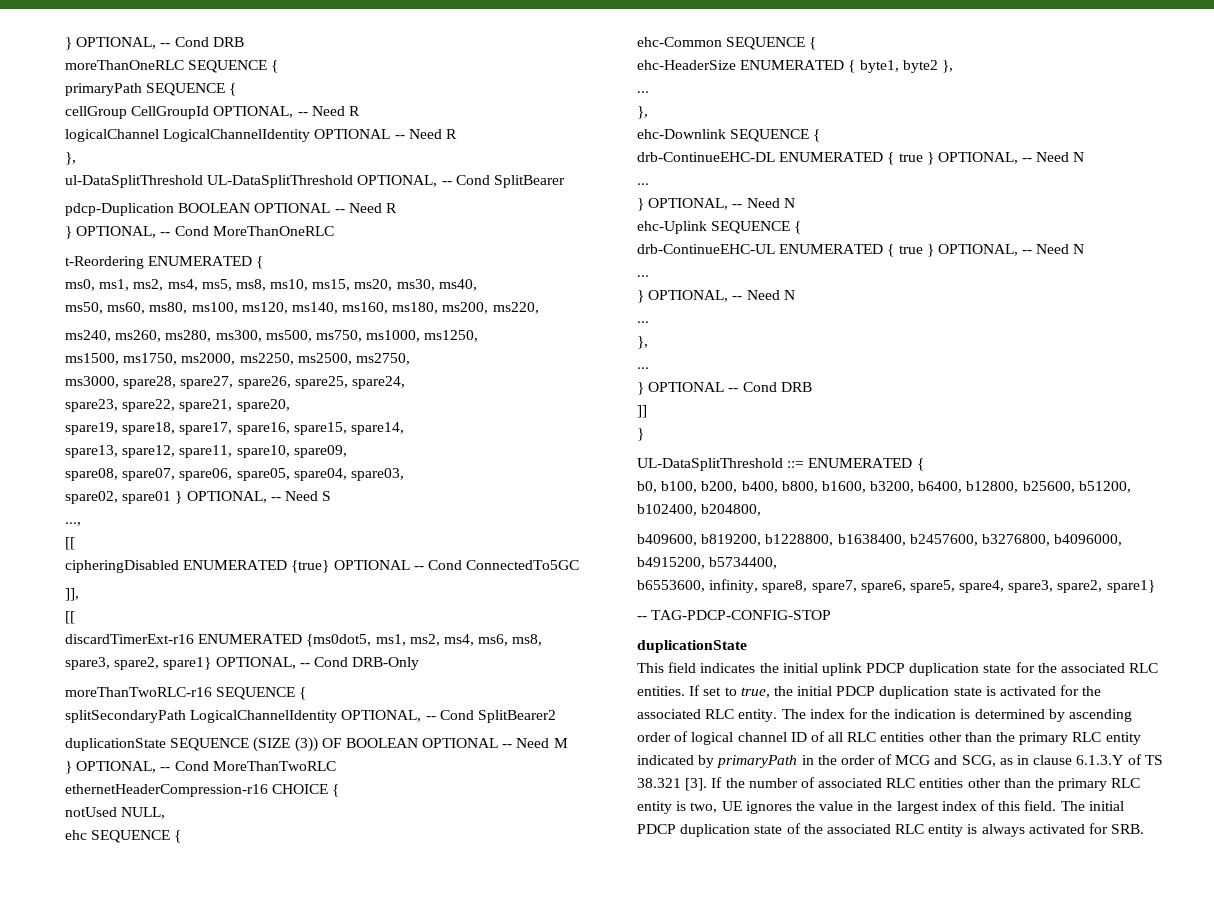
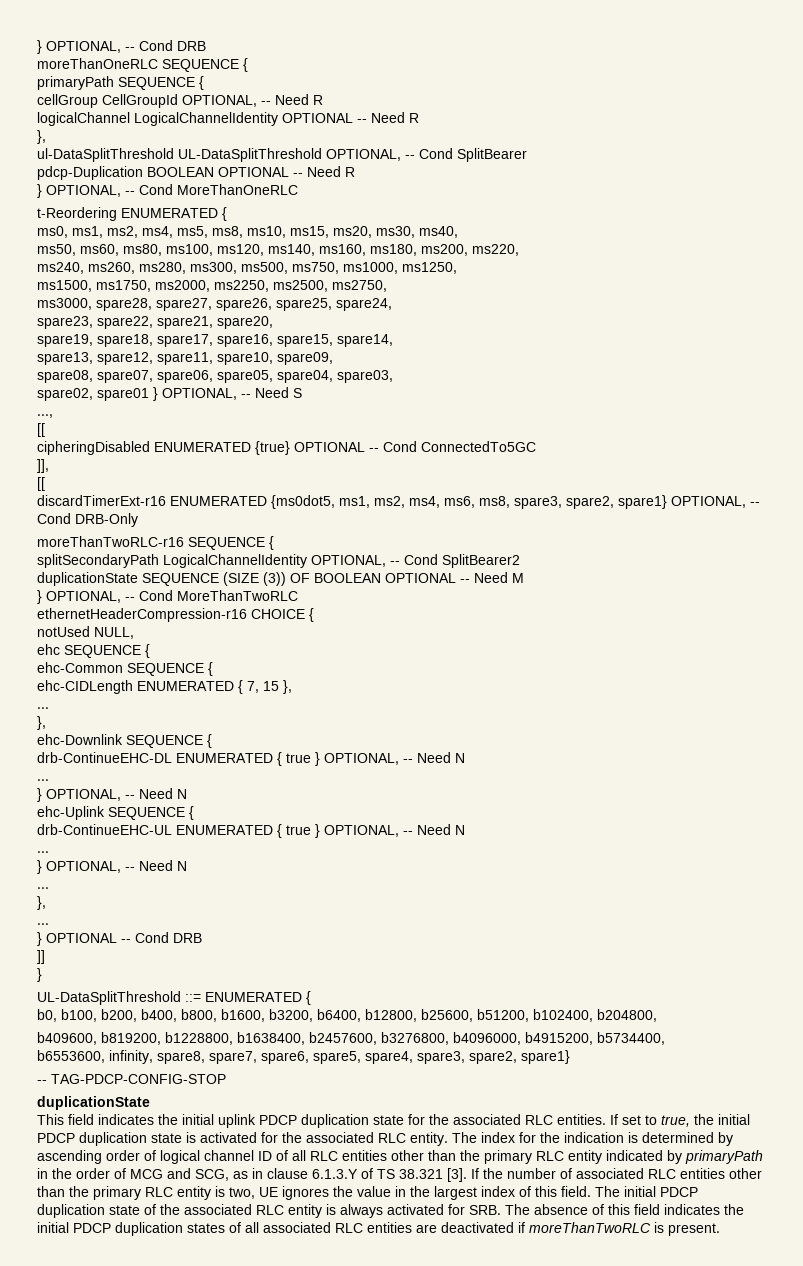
- ehc-HeaderSize ENUMERATED { byte1, byte2 },
+ ehc-CIDLength ENUMERATED { 7, 15 },
- The initial PDCP duplication state of the associated RLC entity is always activated for SRB.
+ The initial PDCP duplication state of the associated RLC entity is always activated for SRB. The absence of this field indicates the initial PDCP duplication states of all associated RLC entities are deactivated if moreThanTwoRLC is present.

